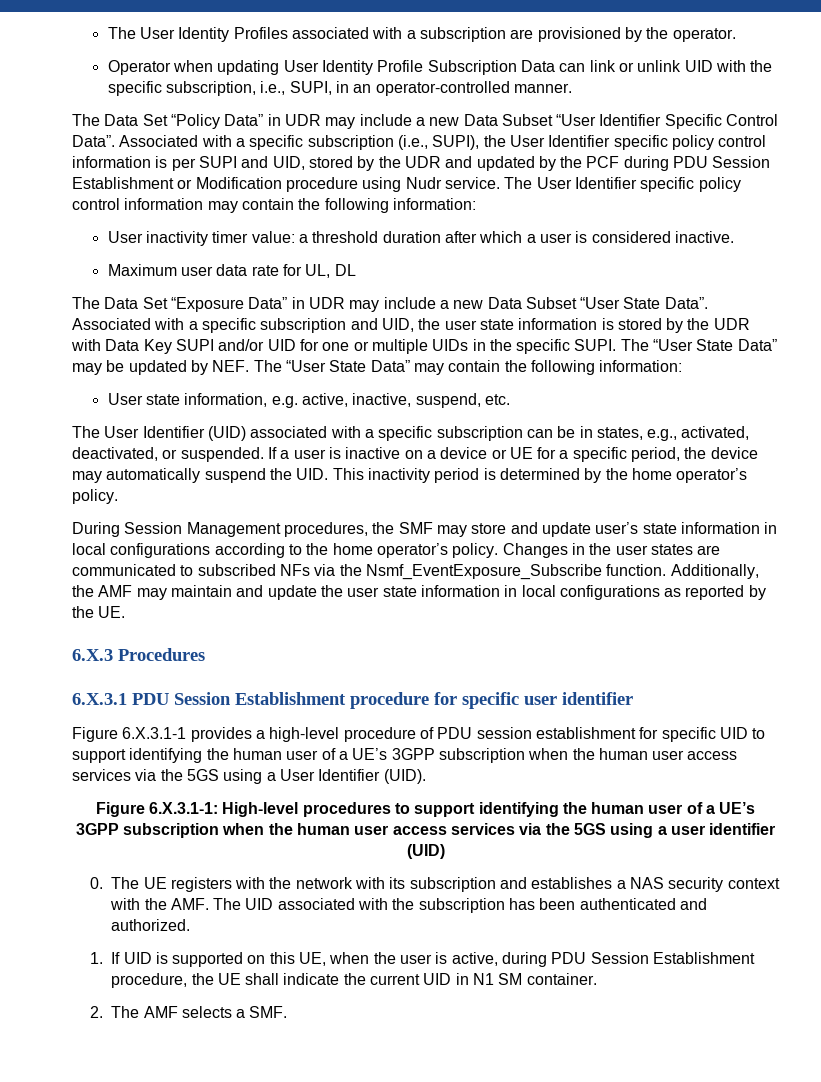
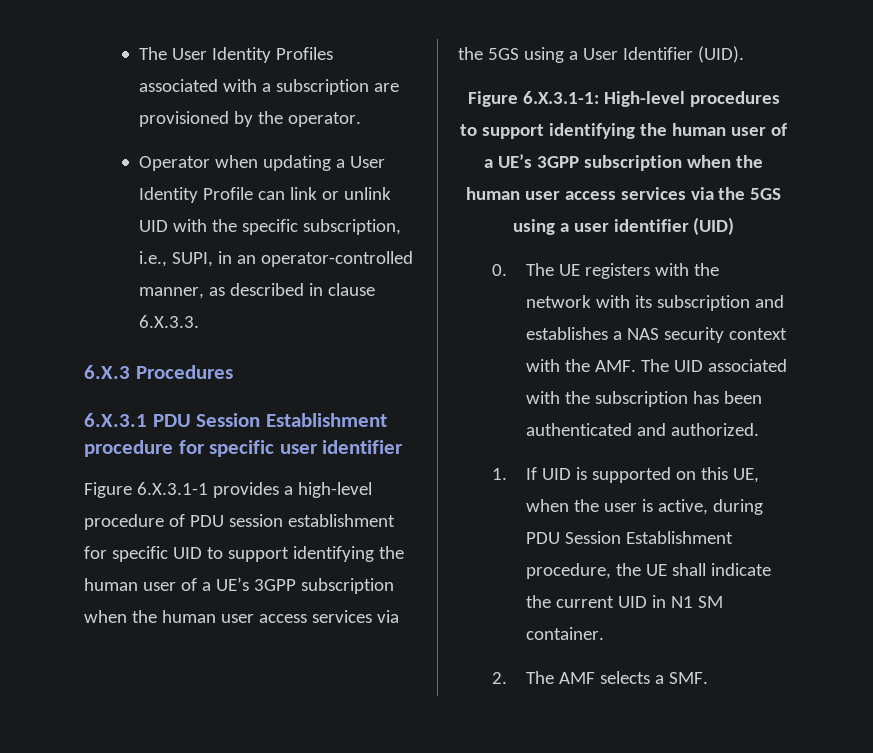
- Operator when updating User Identity Profile Subscription Data can link or unlink UID with the specific subscription, i.e., SUPI, in an operator-controlled manner.
- The Data Set “Policy Data” in UDR may include a new Data Subset “User Identifier Specific Control Data”. Associated with a specific subscription (i.e., SUPI), the User Identifier specific policy control information is per SUPI and UID, stored by the UDR and updated by the PCF during PDU Session Establishment or Modification procedure using Nudr service. The User Identifier specific policy control information may contain the following information:
- User inactivity timer value: a threshold duration after which a user is considered inactive.
- Maximum user data rate for UL, DL
- The Data Set “Exposure Data” in UDR may include a new Data Subset “User State Data”. Associated with a specific subscription and UID, the user state information is stored by the UDR with Data Key SUPI and/or UID for one or multiple UIDs in the specific SUPI. The “User State Data” may be updated by NEF. The “User State Data” may contain the following information:
- User state information, e.g. active, inactive, suspend, etc.
- The User Identifier (UID) associated with a specific subscription can be in states, e.g., activated, deactivated, or suspended. If a user is inactive on a device or UE for a specific period, the device may automatically suspend the UID. This inactivity period is determined by the home operator’s policy.
- During Session Management procedures, the SMF may store and update user’s state information in local configurations according to the home operator’s policy. Changes in the user states are communicated to subscribed NFs via the Nsmf_EventExposure_Subscribe function. Additionally, the AMF may maintain and update the user state information in local configurations as reported by the UE.
+ Operator when updating a User Identity Profile can link or unlink UID with the specific subscription, i.e., SUPI, in an operator-controlled manner, as described in clause 6.X.3.3.

